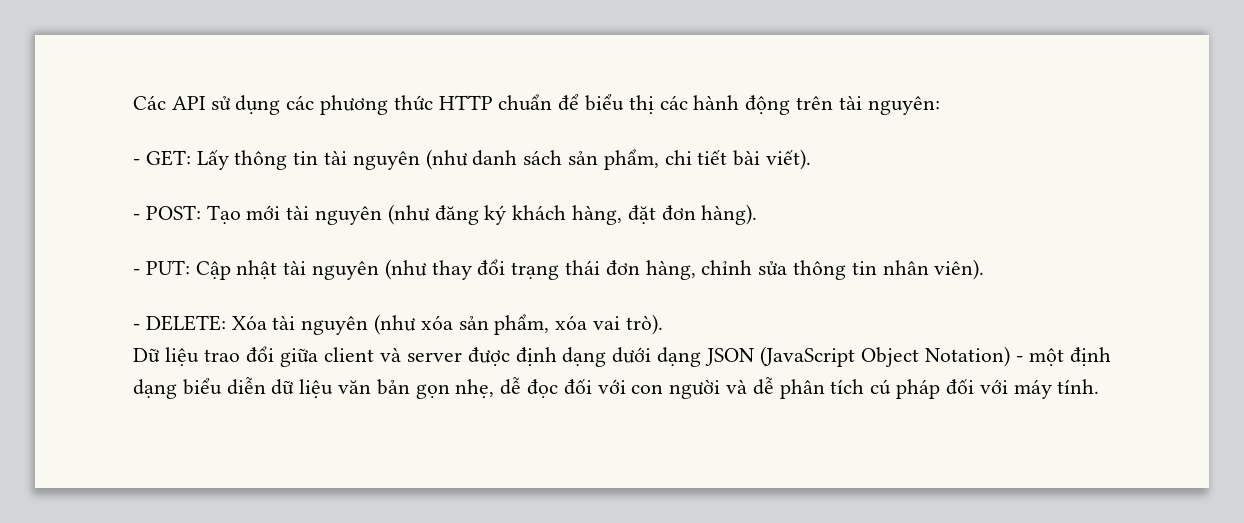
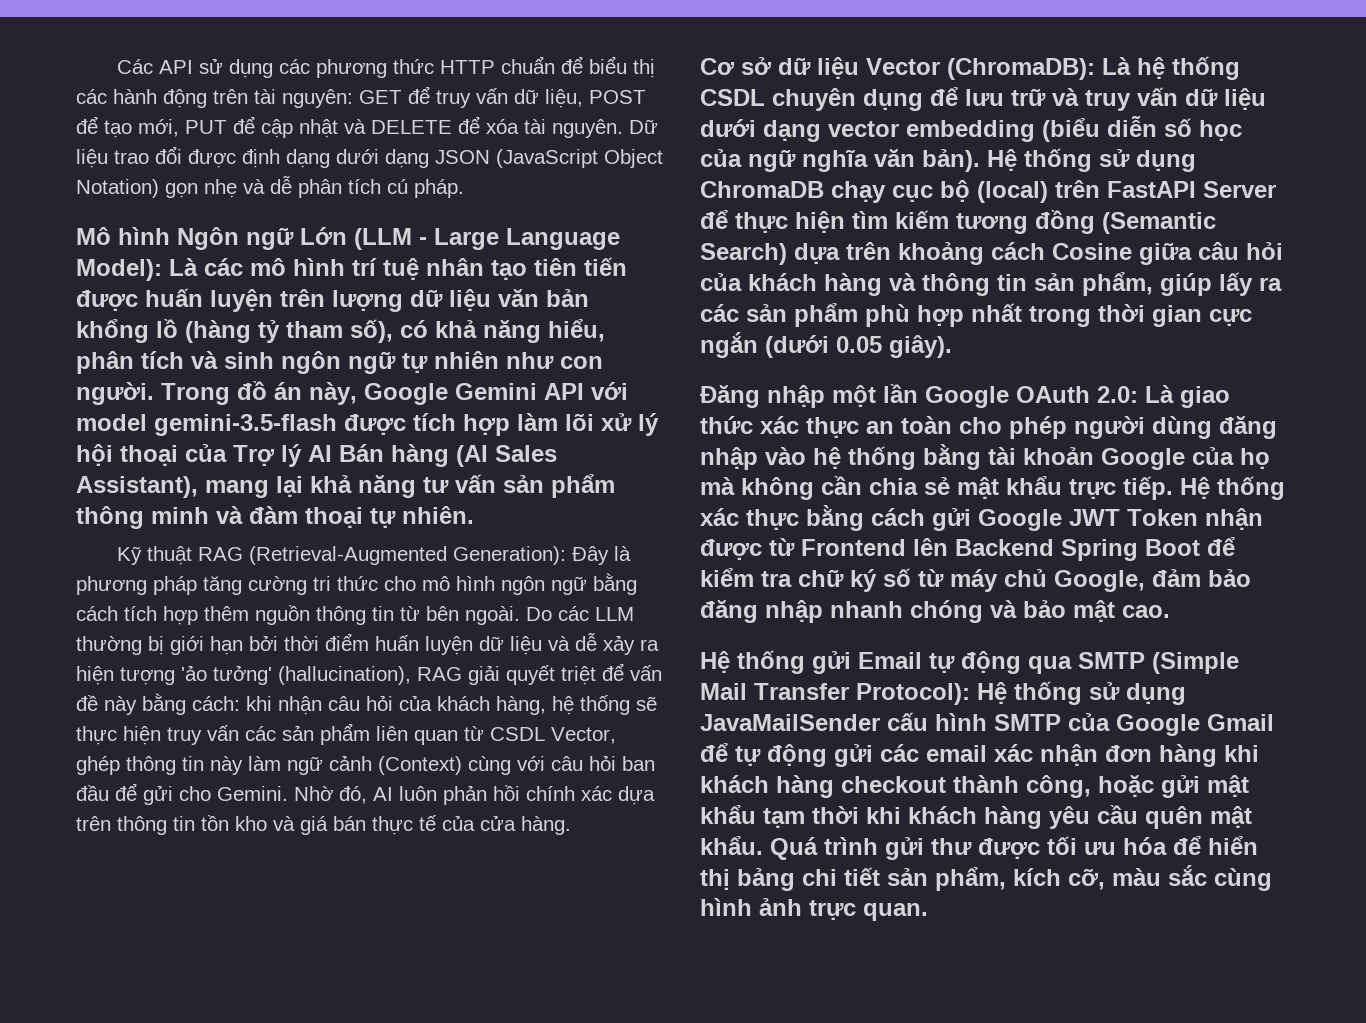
- Các API sử dụng các phương thức HTTP chuẩn để biểu thị các hành động trên tài nguyên:
- - GET: Lấy thông tin tài nguyên (như danh sách sản phẩm, chi tiết bài viết).
- - POST: Tạo mới tài nguyên (như đăng ký khách hàng, đặt đơn hàng).
- - PUT: Cập nhật tài nguyên (như thay đổi trạng thái đơn hàng, chỉnh sửa thông tin nhân viên).
- - DELETE: Xóa tài nguyên (như xóa sản phẩm, xóa vai trò).
- Dữ liệu trao đổi giữa client và server được định dạng dưới dạng JSON (JavaScript Object Notation) - một định dạng biểu diễn dữ liệu văn bản gọn nhẹ, dễ đọc đối với con người và dễ phân tích cú pháp đối với máy tính.
+ Các API sử dụng các phương thức HTTP chuẩn để biểu thị các hành động trên tài nguyên: GET để truy vấn dữ liệu, POST để tạo mới, PUT để cập nhật và DELETE để xóa tài nguyên. Dữ liệu trao đổi được định dạng dưới dạng JSON (JavaScript Object Notation) gọn nhẹ và dễ phân tích cú pháp.
+ Mô hình Ngôn ngữ Lớn (LLM - Large Language Model): Là các mô hình trí tuệ nhân tạo tiên tiến được huấn luyện trên lượng dữ liệu văn bản khổng lồ (hàng tỷ tham số), có khả năng hiểu, phân tích và sinh ngôn ngữ tự nhiên như con người. Trong đồ án này, Google Gemini API với model gemini-3.5-flash được tích hợp làm lõi xử lý hội thoại của Trợ lý AI Bán hàng (AI Sales Assistant), mang lại khả năng tư vấn sản phẩm thông minh và đàm thoại tự nhiên.
+ Kỹ thuật RAG (Retrieval-Augmented Generation): Đây là phương pháp tăng cường tri thức cho mô hình ngôn ngữ bằng cách tích hợp thêm nguồn thông tin từ bên ngoài. Do các LLM thường bị giới hạn bởi thời điểm huấn luyện dữ liệu và dễ xảy ra hiện tượng 'ảo tưởng' (hallucination), RAG giải quyết triệt để vấn đề này bằng cách: khi nhận câu hỏi của khách hàng, hệ thống sẽ thực hiện truy vấn các sản phẩm liên quan từ CSDL Vector, ghép thông tin này làm ngữ cảnh (Context) cùng với câu hỏi ban đầu để gửi cho Gemini. Nhờ đó, AI luôn phản hồi chính xác dựa trên thông tin tồn kho và giá bán thực tế của cửa hàng.
+ Cơ sở dữ liệu Vector (ChromaDB): Là hệ thống CSDL chuyên dụng để lưu trữ và truy vấn dữ liệu dưới dạng vector embedding (biểu diễn số học của ngữ nghĩa văn bản). Hệ thống sử dụng ChromaDB chạy cục bộ (local) trên FastAPI Server để thực hiện tìm kiếm tương đồng (Semantic Search) dựa trên khoảng cách Cosine giữa câu hỏi của khách hàng và thông tin sản phẩm, giúp lấy ra các sản phẩm phù hợp nhất trong thời gian cực ngắn (dưới 0.05 giây).
+ Đăng nhập một lần Google OAuth 2.0: Là giao thức xác thực an toàn cho phép người dùng đăng nhập vào hệ thống bằng tài khoản Google của họ mà không cần chia sẻ mật khẩu trực tiếp. Hệ thống xác thực bằng cách gửi Google JWT Token nhận được từ Frontend lên Backend Spring Boot để kiểm tra chữ ký số từ máy chủ Google, đảm bảo đăng nhập nhanh chóng và bảo mật cao.
+ Hệ thống gửi Email tự động qua SMTP (Simple Mail Transfer Protocol): Hệ thống sử dụng JavaMailSender cấu hình SMTP của Google Gmail để tự động gửi các email xác nhận đơn hàng khi khách hàng checkout thành công, hoặc gửi mật khẩu tạm thời khi khách hàng yêu cầu quên mật khẩu. Quá trình gửi thư được tối ưu hóa để hiển thị bảng chi tiết sản phẩm, kích cỡ, màu sắc cùng hình ảnh trực quan.

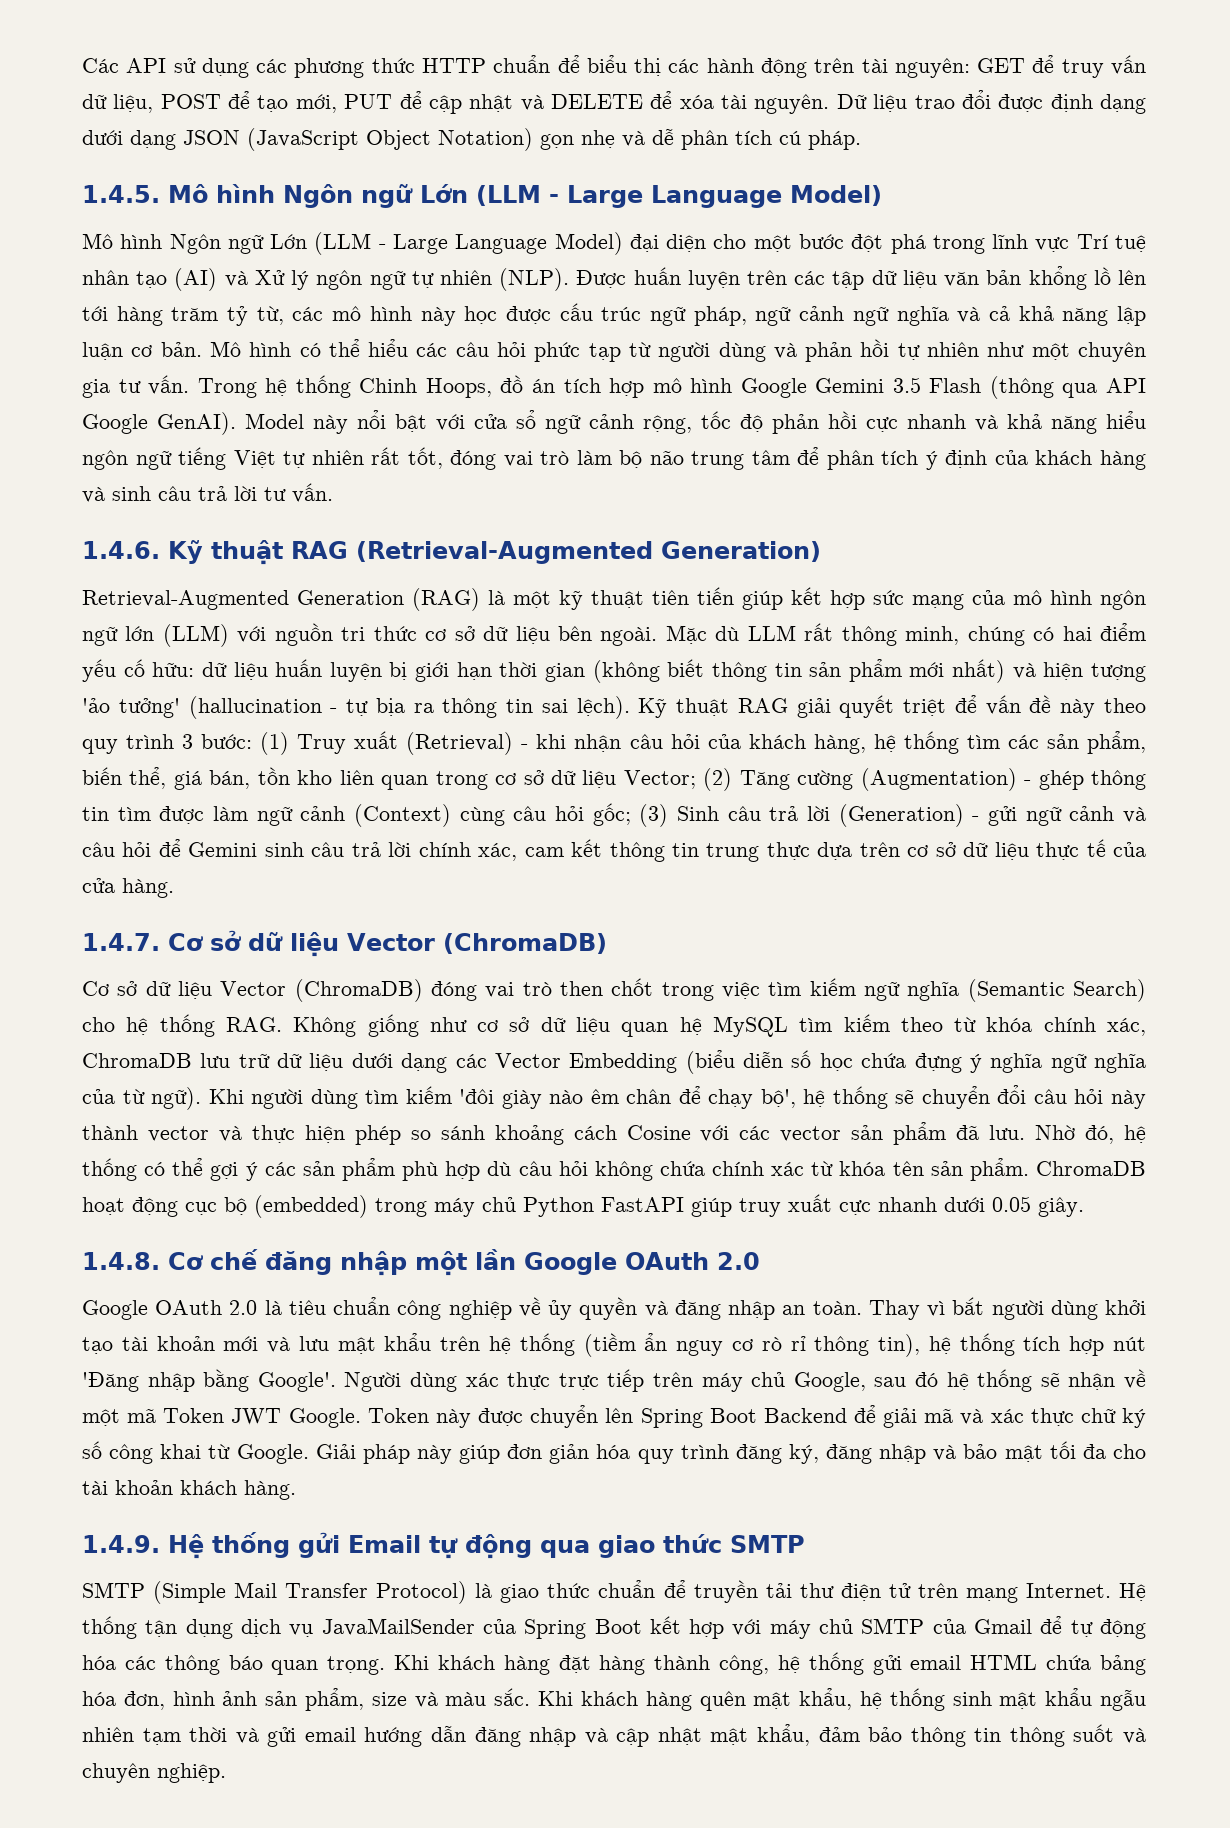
- Mô hình Ngôn ngữ Lớn (LLM - Large Language Model): Là các mô hình trí tuệ nhân tạo tiên tiến được huấn luyện trên lượng dữ liệu văn bản khổng lồ (hàng tỷ tham số), có khả năng hiểu, phân tích và sinh ngôn ngữ tự nhiên như con người. Trong đồ án này, Google Gemini API với model gemini-3.5-flash được tích hợp làm lõi xử lý hội thoại của Trợ lý AI Bán hàng (AI Sales Assistant), mang lại khả năng tư vấn sản phẩm thông minh và đàm thoại tự nhiên.
- Kỹ thuật RAG (Retrieval-Augmented Generation): Đây là phương pháp tăng cường tri thức cho mô hình ngôn ngữ bằng cách tích hợp thêm nguồn thông tin từ bên ngoài. Do các LLM thường bị giới hạn bởi thời điểm huấn luyện dữ liệu và dễ xảy ra hiện tượng 'ảo tưởng' (hallucination), RAG giải quyết triệt để vấn đề này bằng cách: khi nhận câu hỏi của khách hàng, hệ thống sẽ thực hiện truy vấn các sản phẩm liên quan từ CSDL Vector, ghép thông tin này làm ngữ cảnh (Context) cùng với câu hỏi ban đầu để gửi cho Gemini. Nhờ đó, AI luôn phản hồi chính xác dựa trên thông tin tồn kho và giá bán thực tế của cửa hàng.
+ 1.4.5. Mô hình Ngôn ngữ Lớn (LLM - Large Language Model)
+ Mô hình Ngôn ngữ Lớn (LLM - Large Language Model) đại diện cho một bước đột phá trong lĩnh vực Trí tuệ nhân tạo (AI) và Xử lý ngôn ngữ tự nhiên (NLP). Được huấn luyện trên các tập dữ liệu văn bản khổng lồ lên tới hàng trăm tỷ từ, các mô hình này học được cấu trúc ngữ pháp, ngữ cảnh ngữ nghĩa và cả khả năng lập luận cơ bản. Mô hình có thể hiểu các câu hỏi phức tạp từ người dùng và phản hồi tự nhiên như một chuyên gia tư vấn. Trong hệ thống Chinh Hoops, đồ án tích hợp mô hình Google Gemini 3.5 Flash (thông qua API Google GenAI). Model này nổi bật với cửa sổ ngữ cảnh rộng, tốc độ phản hồi cực nhanh và khả năng hiểu ngôn ngữ tiếng Việt tự nhiên rất tốt, đóng vai trò làm bộ não trung tâm để phân tích ý định của khách hàng và sinh câu trả lời tư vấn.
+ 1.4.6. Kỹ thuật RAG (Retrieval-Augmented Generation)
+ Retrieval-Augmented Generation (RAG) là một kỹ thuật tiên tiến giúp kết hợp sức mạng của mô hình ngôn ngữ lớn (LLM) với nguồn tri thức cơ sở dữ liệu bên ngoài. Mặc dù LLM rất thông minh, chúng có hai điểm yếu cố hữu: dữ liệu huấn luyện bị giới hạn thời gian (không biết thông tin sản phẩm mới nhất) và hiện tượng 'ảo tưởng' (hallucination - tự bịa ra thông tin sai lệch). Kỹ thuật RAG giải quyết triệt để vấn đề này theo quy trình 3 bước: (1) Truy xuất (Retrieval) - khi nhận câu hỏi của khách hàng, hệ thống tìm các sản phẩm, biến thể, giá bán, tồn kho liên quan trong cơ sở dữ liệu Vector; (2) Tăng cường (Augmentation) - ghép thông tin tìm được làm ngữ cảnh (Context) cùng câu hỏi gốc; (3) Sinh câu trả lời (Generation) - gửi ngữ cảnh và câu hỏi để Gemini sinh câu trả lời chính xác, cam kết thông tin trung thực dựa trên cơ sở dữ liệu thực tế của cửa hàng.
- Cơ sở dữ liệu Vector (ChromaDB): Là hệ thống CSDL chuyên dụng để lưu trữ và truy vấn dữ liệu dưới dạng vector embedding (biểu diễn số học của ngữ nghĩa văn bản). Hệ thống sử dụng ChromaDB chạy cục bộ (local) trên FastAPI Server để thực hiện tìm kiếm tương đồng (Semantic Search) dựa trên khoảng cách Cosine giữa câu hỏi của khách hàng và thông tin sản phẩm, giúp lấy ra các sản phẩm phù hợp nhất trong thời gian cực ngắn (dưới 0.05 giây).
- Đăng nhập một lần Google OAuth 2.0: Là giao thức xác thực an toàn cho phép người dùng đăng nhập vào hệ thống bằng tài khoản Google của họ mà không cần chia sẻ mật khẩu trực tiếp. Hệ thống xác thực bằng cách gửi Google JWT Token nhận được từ Frontend lên Backend Spring Boot để kiểm tra chữ ký số từ máy chủ Google, đảm bảo đăng nhập nhanh chóng và bảo mật cao.
- Hệ thống gửi Email tự động qua SMTP (Simple Mail Transfer Protocol): Hệ thống sử dụng JavaMailSender cấu hình SMTP của Google Gmail để tự động gửi các email xác nhận đơn hàng khi khách hàng checkout thành công, hoặc gửi mật khẩu tạm thời khi khách hàng yêu cầu quên mật khẩu. Quá trình gửi thư được tối ưu hóa để hiển thị bảng chi tiết sản phẩm, kích cỡ, màu sắc cùng hình ảnh trực quan.
+ 1.4.7. Cơ sở dữ liệu Vector (ChromaDB)
+ Cơ sở dữ liệu Vector (ChromaDB) đóng vai trò then chốt trong việc tìm kiếm ngữ nghĩa (Semantic Search) cho hệ thống RAG. Không giống như cơ sở dữ liệu quan hệ MySQL tìm kiếm theo từ khóa chính xác, ChromaDB lưu trữ dữ liệu dưới dạng các Vector Embedding (biểu diễn số học chứa đựng ý nghĩa ngữ nghĩa của từ ngữ). Khi người dùng tìm kiếm 'đôi giày nào êm chân để chạy bộ', hệ thống sẽ chuyển đổi câu hỏi này thành vector và thực hiện phép so sánh khoảng cách Cosine với các vector sản phẩm đã lưu. Nhờ đó, hệ thống có thể gợi ý các sản phẩm phù hợp dù câu hỏi không chứa chính xác từ khóa tên sản phẩm. ChromaDB hoạt động cục bộ (embedded) trong máy chủ Python FastAPI giúp truy xuất cực nhanh dưới 0.05 giây.
+ 1.4.8. Cơ chế đăng nhập một lần Google OAuth 2.0
+ Google OAuth 2.0 là tiêu chuẩn công nghiệp về ủy quyền và đăng nhập an toàn. Thay vì bắt người dùng khởi tạo tài khoản mới và lưu mật khẩu trên hệ thống (tiềm ẩn nguy cơ rò rỉ thông tin), hệ thống tích hợp nút 'Đăng nhập bằng Google'. Người dùng xác thực trực tiếp trên máy chủ Google, sau đó hệ thống sẽ nhận về một mã Token JWT Google. Token này được chuyển lên Spring Boot Backend để giải mã và xác thực chữ ký số công khai từ Google. Giải pháp này giúp đơn giản hóa quy trình đăng ký, đăng nhập và bảo mật tối đa cho tài khoản khách hàng.
+ 1.4.9. Hệ thống gửi Email tự động qua giao thức SMTP
+ SMTP (Simple Mail Transfer Protocol) là giao thức chuẩn để truyền tải thư điện tử trên mạng Internet. Hệ thống tận dụng dịch vụ JavaMailSender của Spring Boot kết hợp với máy chủ SMTP của Gmail để tự động hóa các thông báo quan trọng. Khi khách hàng đặt hàng thành công, hệ thống gửi email HTML chứa bảng hóa đơn, hình ảnh sản phẩm, size và màu sắc. Khi khách hàng quên mật khẩu, hệ thống sinh mật khẩu ngẫu nhiên tạm thời và gửi email hướng dẫn đăng nhập và cập nhật mật khẩu, đảm bảo thông tin thông suốt và chuyên nghiệp.

